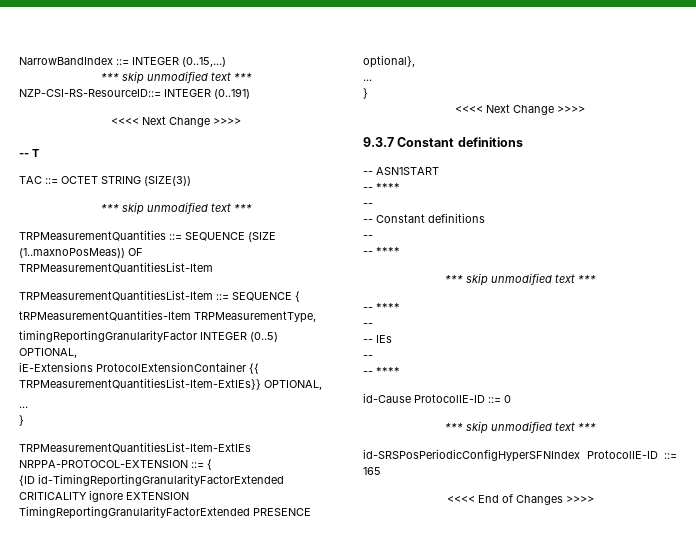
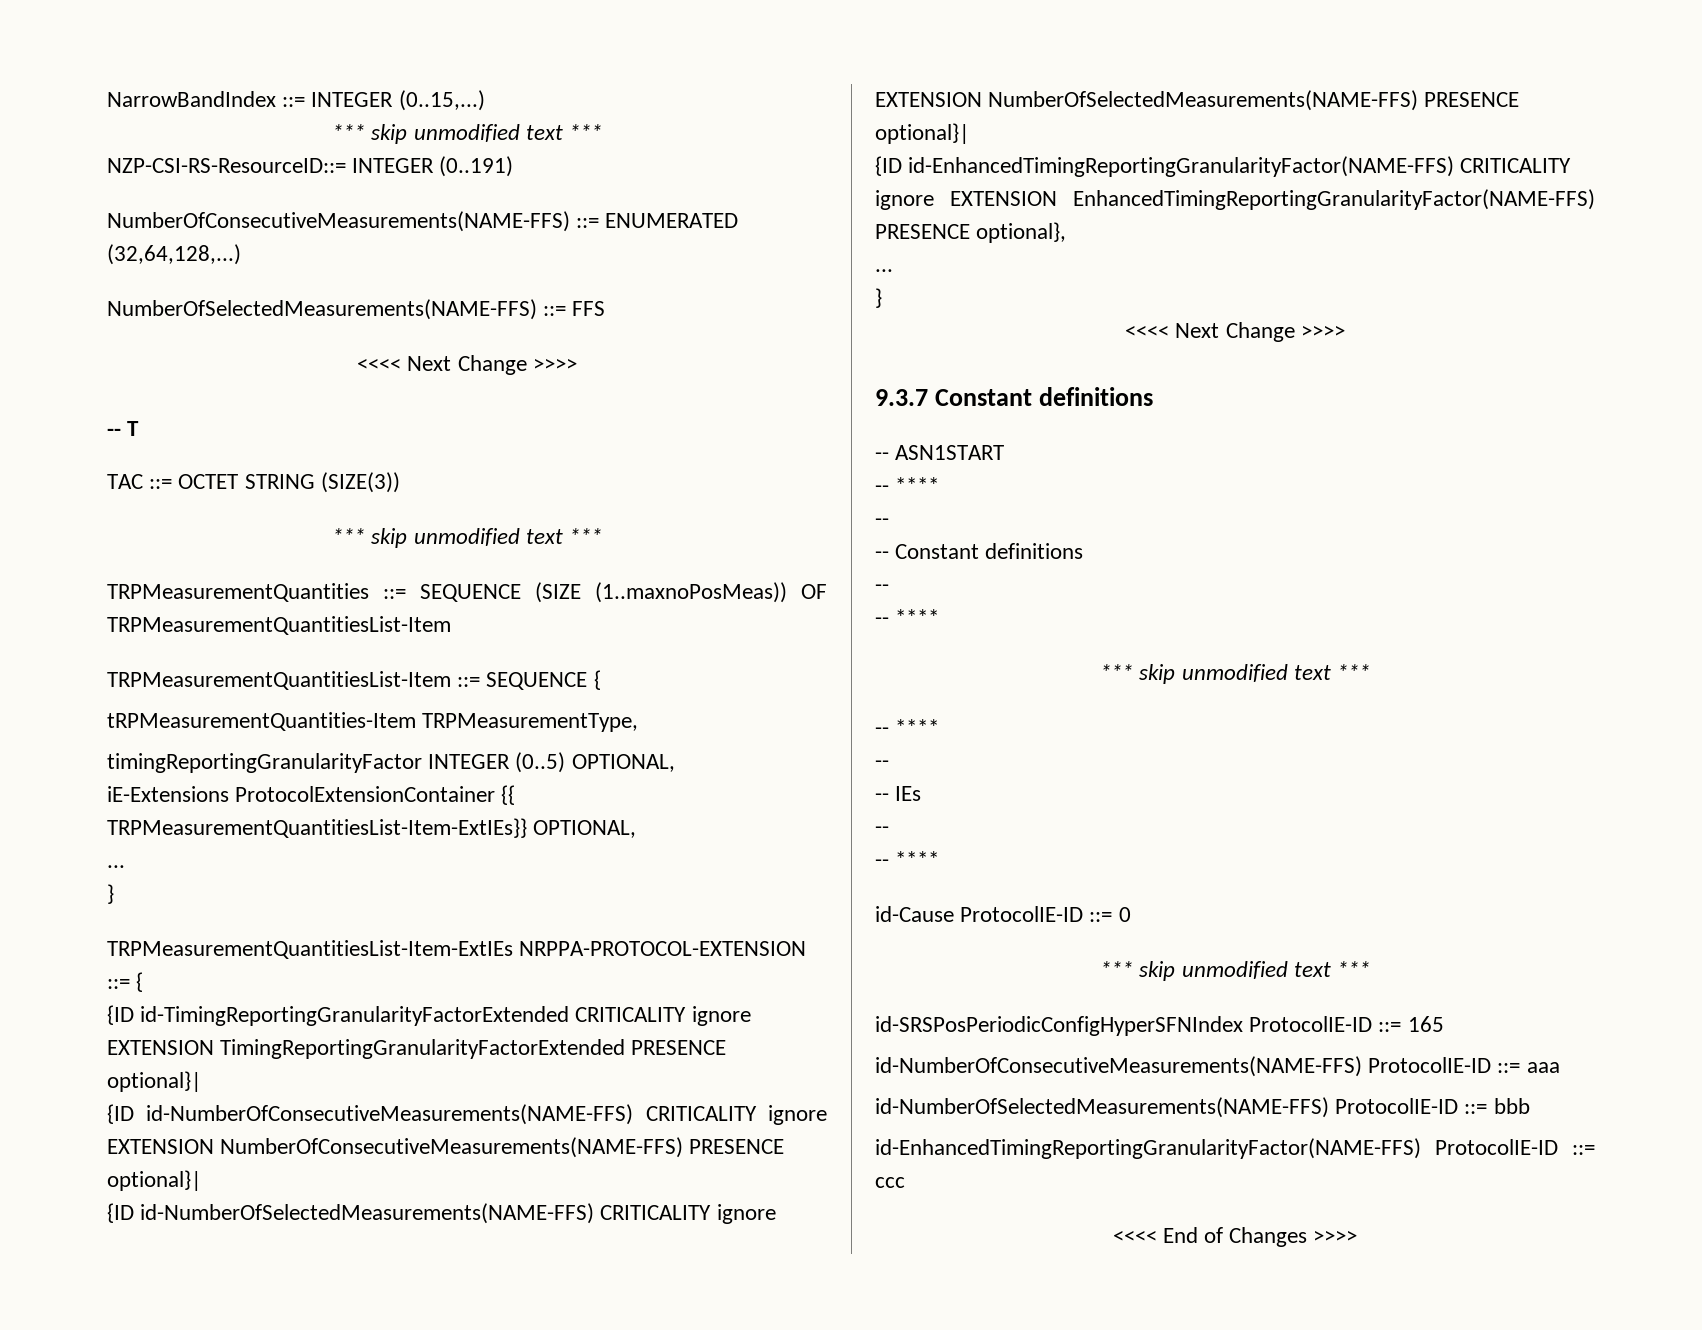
+ NumberOfConsecutiveMeasurements(NAME-FFS) ::= ENUMERATED (32,64,128,...)
+ NumberOfSelectedMeasurements(NAME-FFS) ::= FFS
- {ID id-TimingReportingGranularityFactorExtended CRITICALITY ignore EXTENSION TimingReportingGranularityFactorExtended PRESENCE optional},
+ {ID id-TimingReportingGranularityFactorExtended CRITICALITY ignore EXTENSION TimingReportingGranularityFactorExtended PRESENCE optional}|
+ {ID id-NumberOfConsecutiveMeasurements(NAME-FFS) CRITICALITY ignore EXTENSION NumberOfConsecutiveMeasurements(NAME-FFS) PRESENCE optional}|
+ {ID id-NumberOfSelectedMeasurements(NAME-FFS) CRITICALITY ignore EXTENSION NumberOfSelectedMeasurements(NAME-FFS) PRESENCE optional}|
+ {ID id-EnhancedTimingReportingGranularityFactor(NAME-FFS) CRITICALITY ignore EXTENSION EnhancedTimingReportingGranularityFactor(NAME-FFS) PRESENCE optional},
+ id-NumberOfConsecutiveMeasurements(NAME-FFS) ProtocolIE-ID ::= aaa
+ id-NumberOfSelectedMeasurements(NAME-FFS) ProtocolIE-ID ::= bbb
+ id-EnhancedTimingReportingGranularityFactor(NAME-FFS) ProtocolIE-ID ::= ccc

